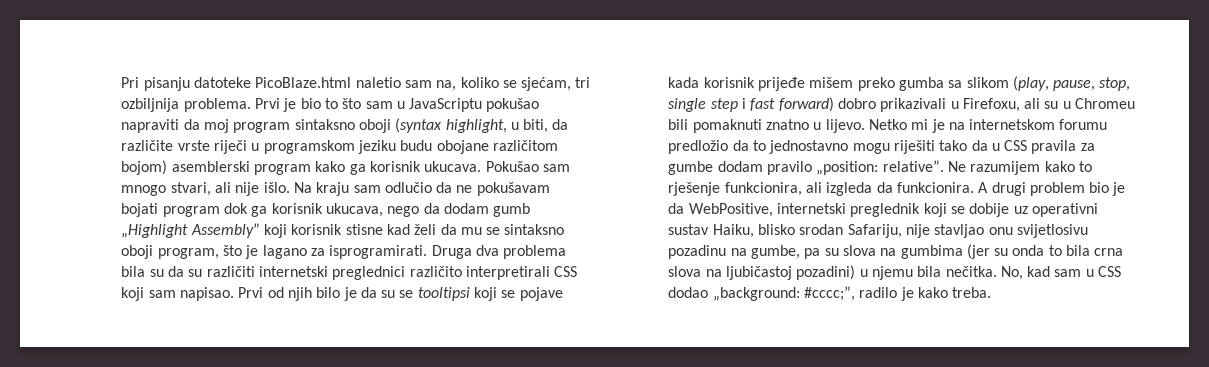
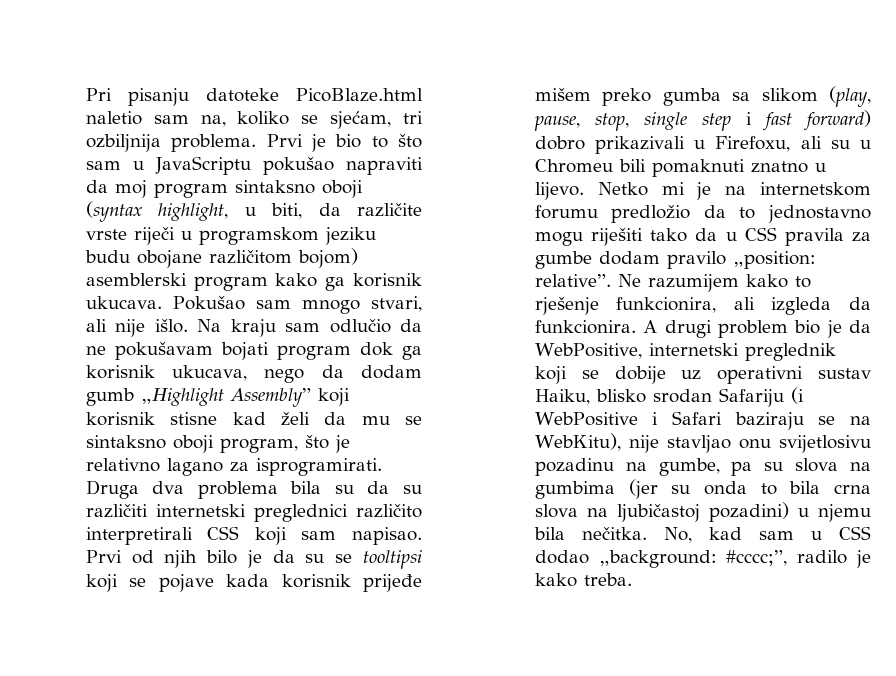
- Na kraju sam odlučio da ne pokušavam bojati program dok ga korisnik ukucava, nego da dodam gumb „Highlight Assembly” koji korisnik stisne kad želi da mu se sintaksno oboji program, što je lagano za isprogramirati.
+ Na kraju sam odlučio da ne pokušavam bojati program dok ga korisnik ukucava, nego da dodam gumb „Highlight Assembly” koji korisnik stisne kad želi da mu se sintaksno oboji program, što je relativno lagano za isprogramirati.
- A drugi problem bio je da WebPositive, internetski preglednik koji se dobije uz operativni sustav Haiku, blisko srodan Safariju, nije stavljao onu svijetlosivu pozadinu na gumbe, pa su slova na gumbima (jer su onda to bila crna slova na ljubičastoj pozadini) u njemu bila nečitka.
+ A drugi problem bio je da WebPositive, internetski preglednik koji se dobije uz operativni sustav Haiku, blisko srodan Safariju (i WebPositive i Safari baziraju se na WebKitu), nije stavljao onu svijetlosivu pozadinu na gumbe, pa su slova na gumbima (jer su onda to bila crna slova na ljubičastoj pozadini) u njemu bila nečitka.

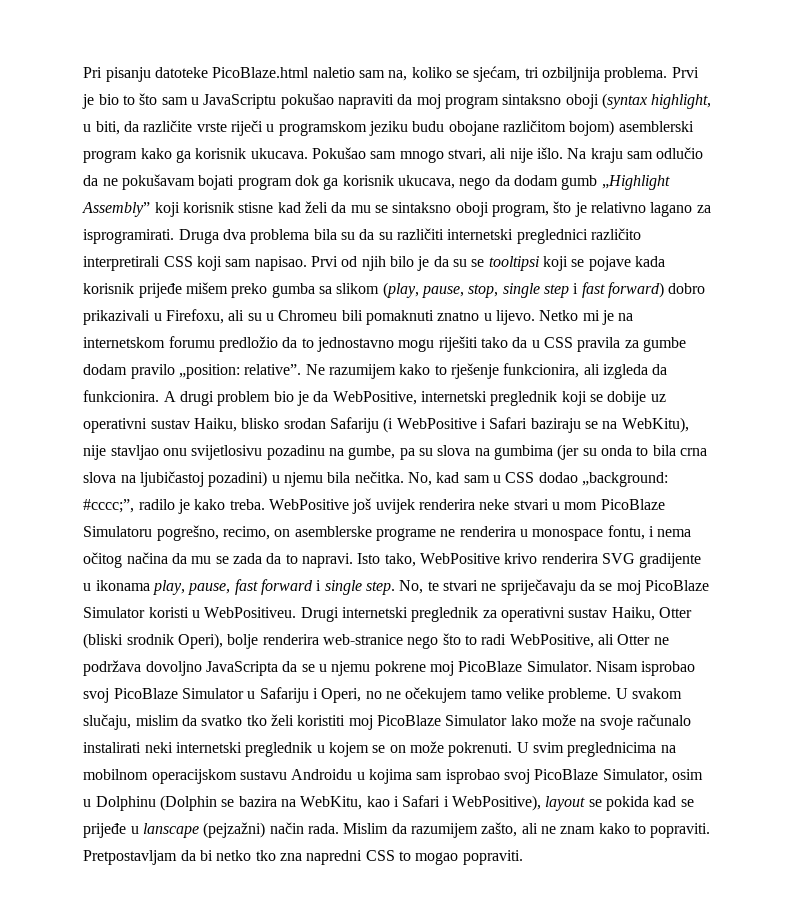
+ WebPositive još uvijek renderira neke stvari u mom PicoBlaze Simulatoru pogrešno, recimo, on asemblerske programe ne renderira u monospace fontu, i nema očitog načina da mu se zada da to napravi. Isto tako, WebPositive krivo renderira SVG gradijente u ikonama play, pause, fast forward i single step. No, te stvari ne spriječavaju da se moj PicoBlaze Simulator koristi u WebPositiveu. Drugi internetski preglednik za operativni sustav Haiku, Otter (bliski srodnik Operi), bolje renderira web-stranice nego što to radi WebPositive, ali Otter ne podržava dovoljno JavaScripta da se u njemu pokrene moj PicoBlaze Simulator. Nisam isprobao svoj PicoBlaze Simulator u Safariju i Operi, no ne očekujem tamo velike probleme. U svakom slučaju, mislim da svatko tko želi koristiti moj PicoBlaze Simulator lako može na svoje računalo instalirati neki internetski preglednik u kojem se on može pokrenuti. U svim preglednicima na mobilnom operacijskom sustavu Androidu u kojima sam isprobao svoj PicoBlaze Simulator, osim u Dolphinu (Dolphin se bazira na WebKitu, kao i Safari i WebPositive), layout se pokida kad se prijeđe u lanscape (pejzažni) način rada. Mislim da razumijem zašto, ali ne znam kako to popraviti. Pretpostavljam da bi netko tko zna napredni CSS to mogao popraviti.

